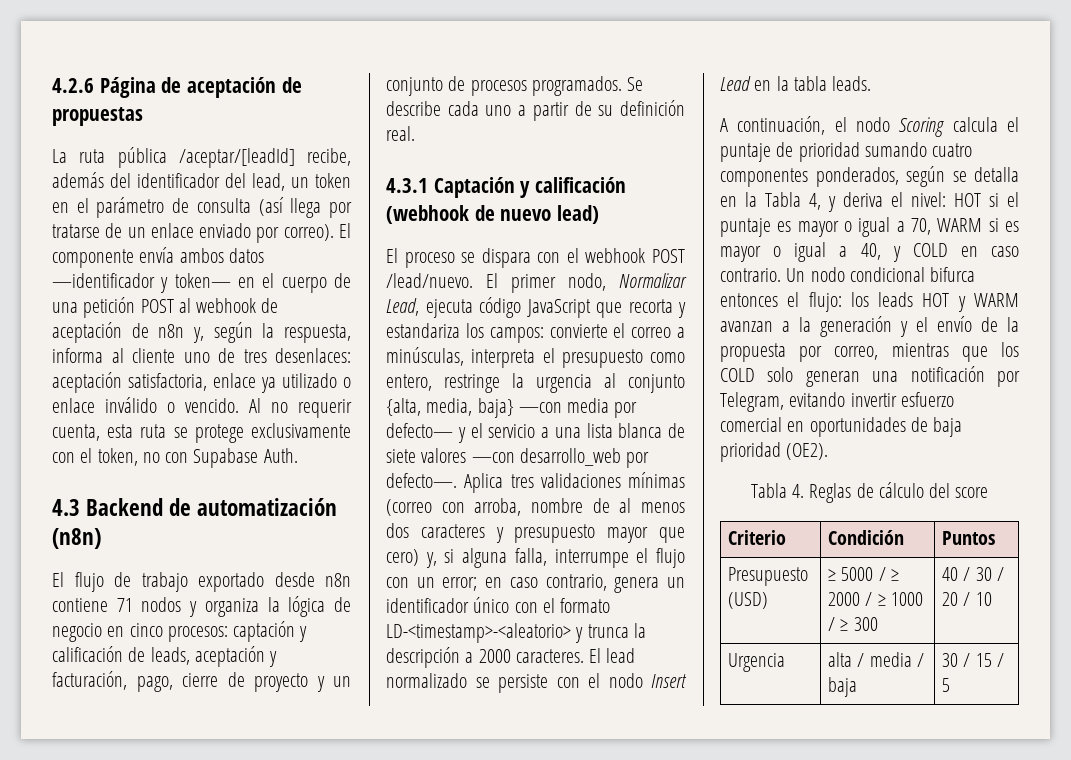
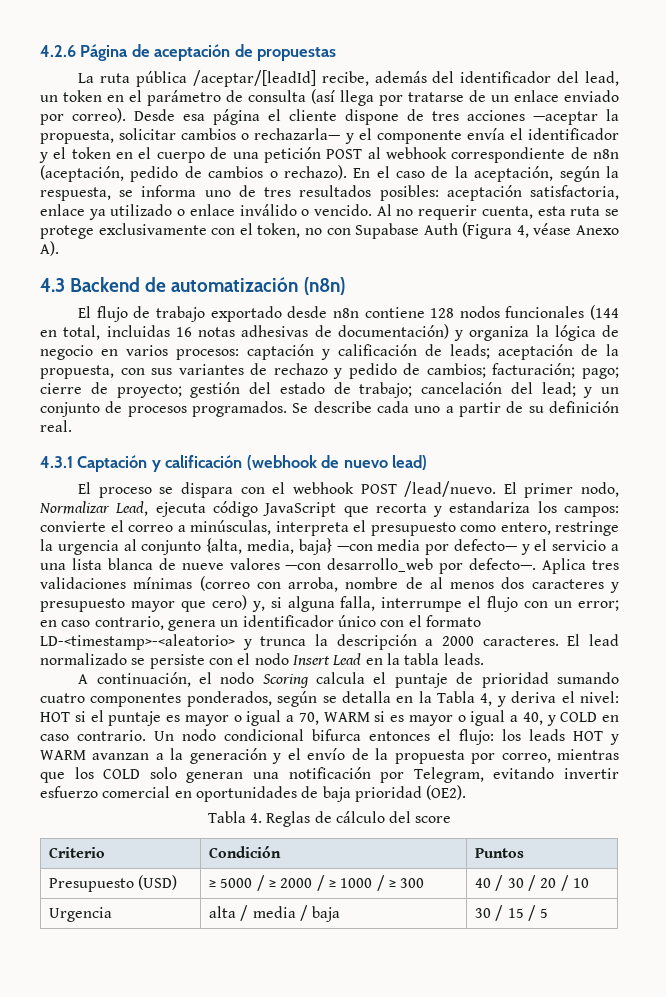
- El componente envía ambos datos —identificador y token— en el cuerpo de una petición POST al webhook de aceptación de n8n y, según la respuesta, informa al cliente uno de tres desenlaces: aceptación satisfactoria, enlace ya utilizado o enlace inválido o vencido.
+ Desde esa página el cliente dispone de tres acciones —aceptar la propuesta, solicitar cambios o rechazarla— y el componente envía el identificador y el token en el cuerpo de una petición POST al webhook correspondiente de n8n (aceptación, pedido de cambios o rechazo). En el caso de la aceptación, según la respuesta, se informa uno de tres resultados posibles: aceptación satisfactoria, enlace ya utilizado o enlace inválido o vencido.
- Al no requerir cuenta, esta ruta se protege exclusivamente con el token, no con Supabase Auth.
+ Al no requerir cuenta, esta ruta se protege exclusivamente con el token, no con Supabase Auth (Figura 4, véase Anexo A).
- El flujo de trabajo exportado desde n8n contiene 71 nodos y organiza la lógica de negocio en cinco procesos: captación y calificación de leads, aceptación y facturación, pago, cierre de proyecto y un conjunto de procesos programados.
+ El flujo de trabajo exportado desde n8n contiene 128 nodos funcionales (144 en total, incluidas 16 notas adhesivas de documentación) y organiza la lógica de negocio en varios procesos: captación y calificación de leads; aceptación de la propuesta, con sus variantes de rechazo y pedido de cambios; facturación; pago; cierre de proyecto; gestión del estado de trabajo; cancelación del lead; y un conjunto de procesos programados.
- El primer nodo, Normalizar Lead, ejecuta código JavaScript que recorta y estandariza los campos: convierte el correo a minúsculas, interpreta el presupuesto como entero, restringe la urgencia al conjunto {alta, media, baja} —con media por defecto— y el servicio a una lista blanca de siete valores —con desarrollo_web por defecto—.
+ El primer nodo, Normalizar Lead, ejecuta código JavaScript que recorta y estandariza los campos: convierte el correo a minúsculas, interpreta el presupuesto como entero, restringe la urgencia al conjunto {alta, media, baja} —con media por defecto— y el servicio a una lista blanca de nueve valores —con desarrollo_web por defecto—.

